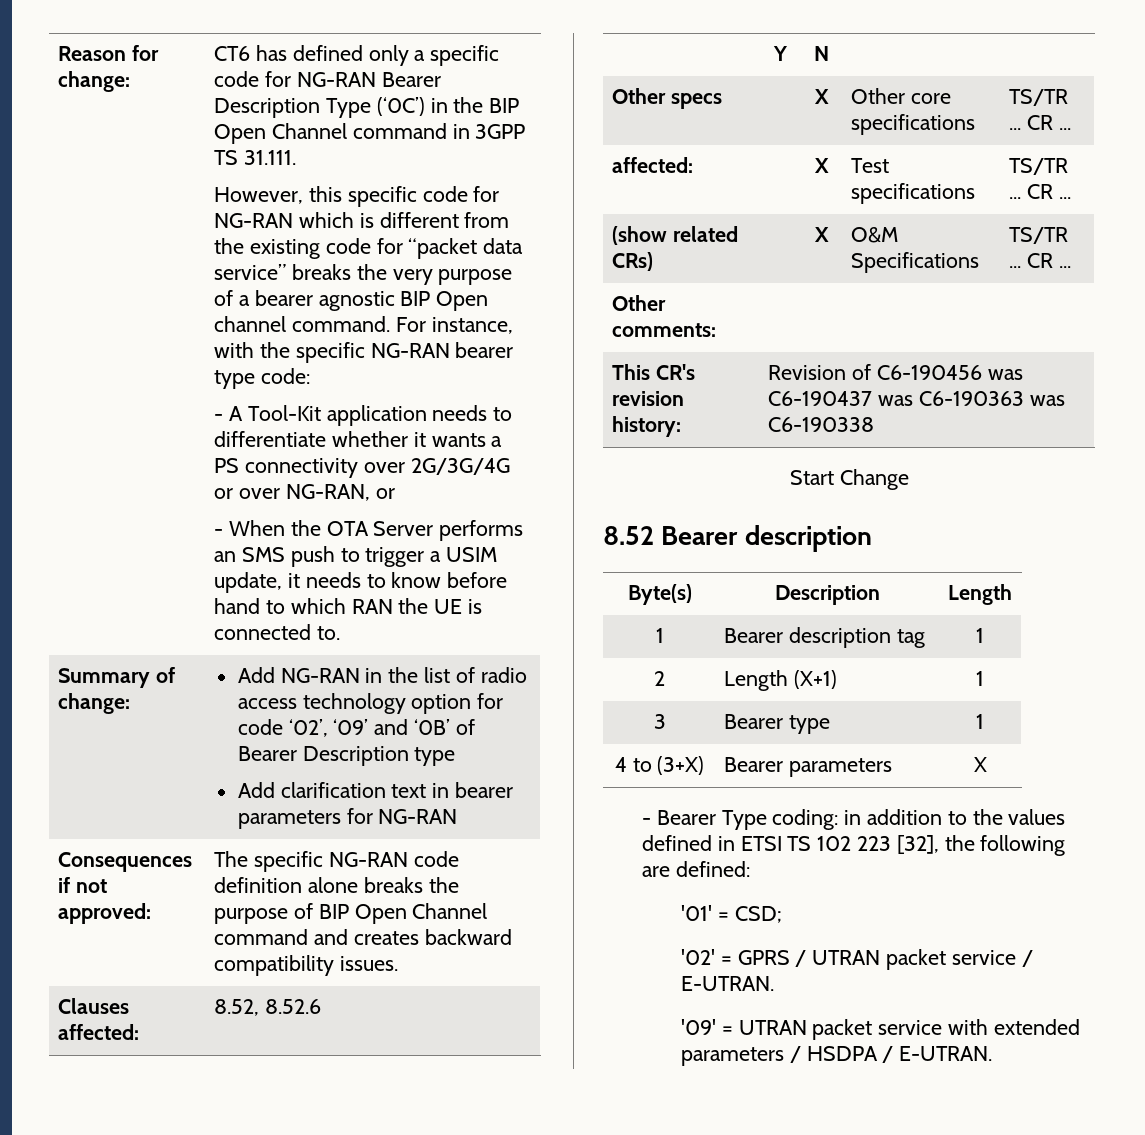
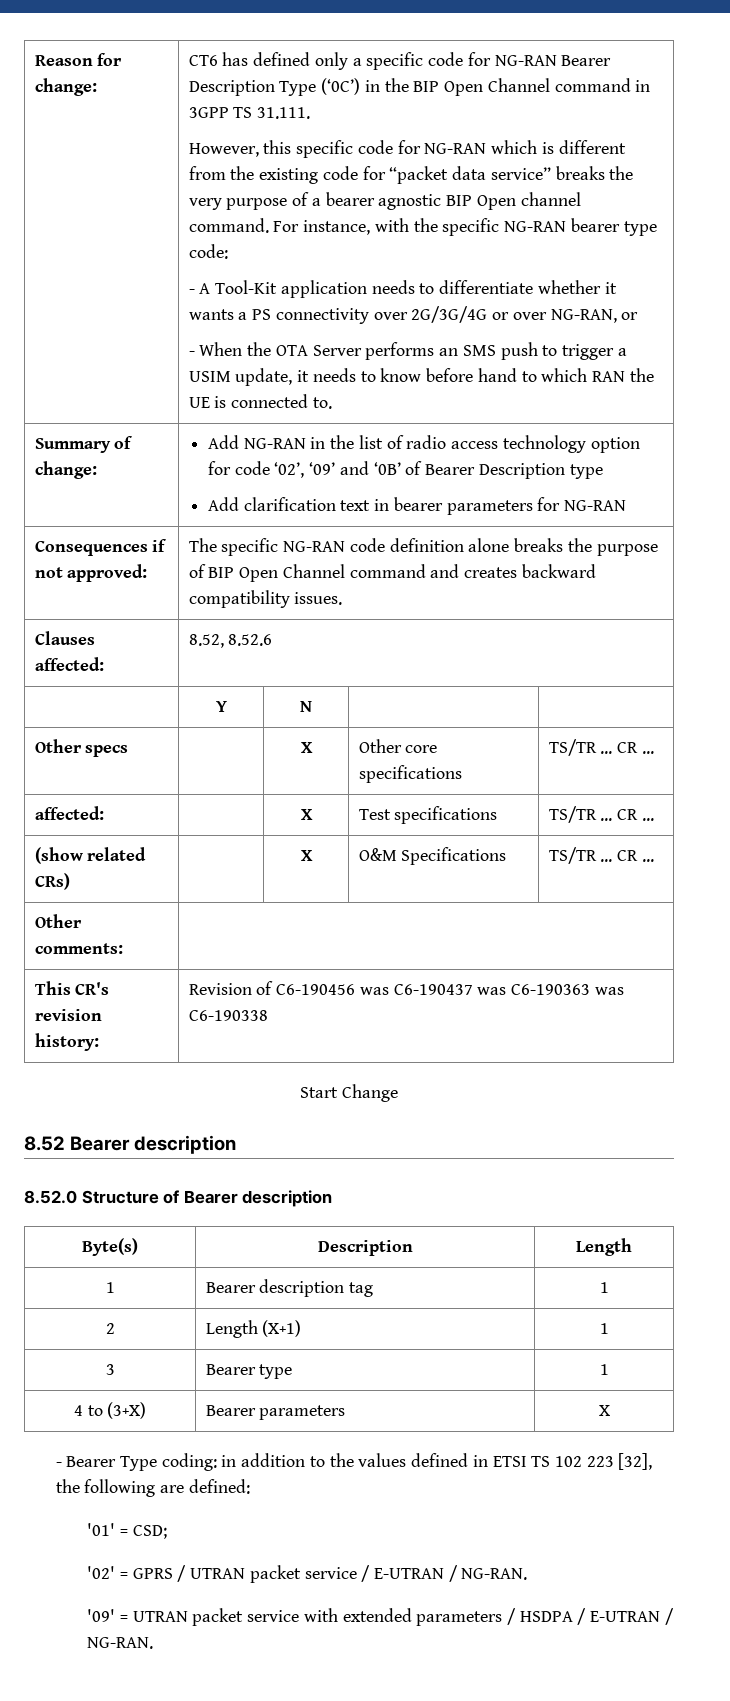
+ 8.52.0 Structure of Bearer description
- '02' = GPRS / UTRAN packet service / E-UTRAN.
+ '02' = GPRS / UTRAN packet service / E-UTRAN / NG-RAN.
- '09' = UTRAN packet service with extended parameters / HSDPA / E-UTRAN.
+ '09' = UTRAN packet service with extended parameters / HSDPA / E-UTRAN / NG-RAN.

